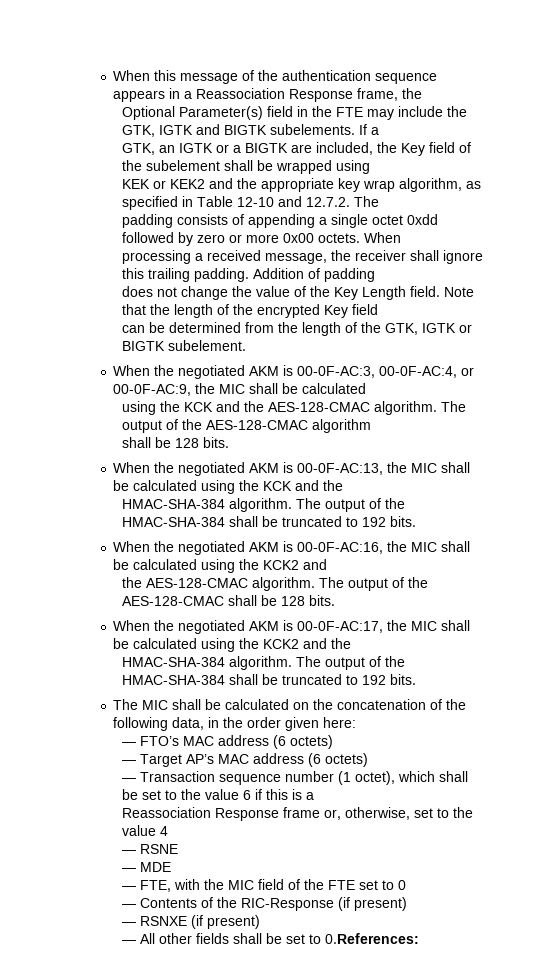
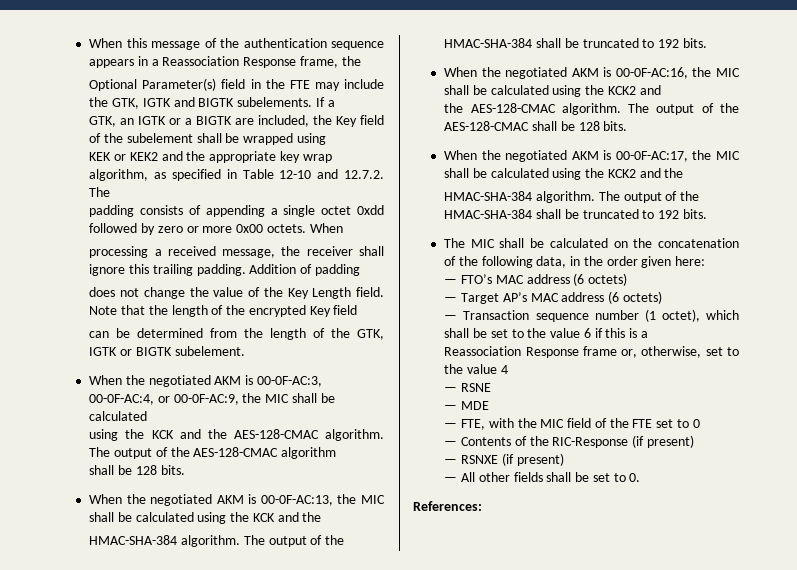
- — All other fields shall be set to 0.References:
+ — All other fields shall be set to 0.
+ References:

